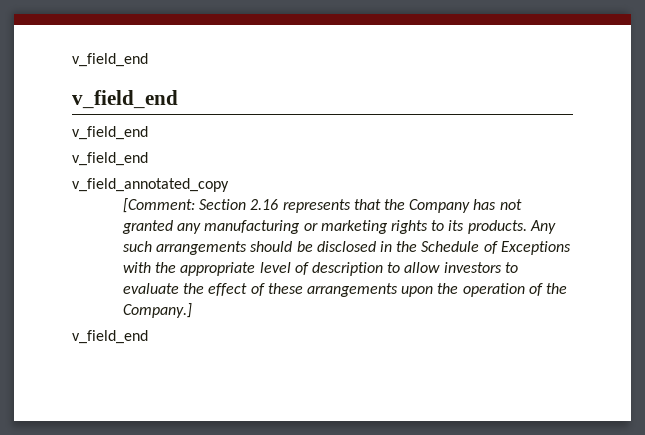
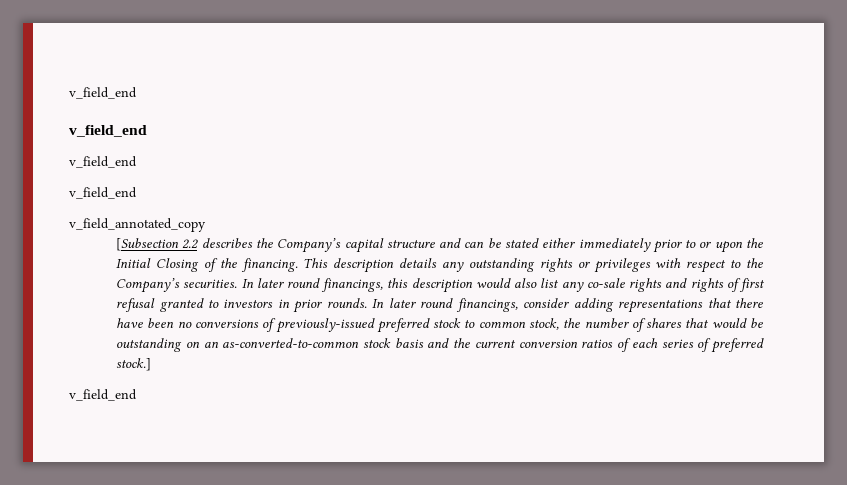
- [Comment: Section 2.16 represents that the Company has not granted any manufacturing or marketing rights to its products. Any such arrangements should be disclosed in the Schedule of Exceptions with the appropriate level of description to allow investors to evaluate the effect of these arrangements upon the operation of the Company.]
+ [Subsection 2.2 describes the Company’s capital structure and can be stated either immediately prior to or upon the Initial Closing of the financing. This description details any outstanding rights or privileges with respect to the Company’s securities. In later round financings, this description would also list any co-sale rights and rights of first refusal granted to investors in prior rounds. In later round financings, consider adding representations that there have been no conversions of previously-issued preferred stock to common stock, the number of shares that would be outstanding on an as-converted-to-common stock basis and the current conversion ratios of each series of preferred stock.]

